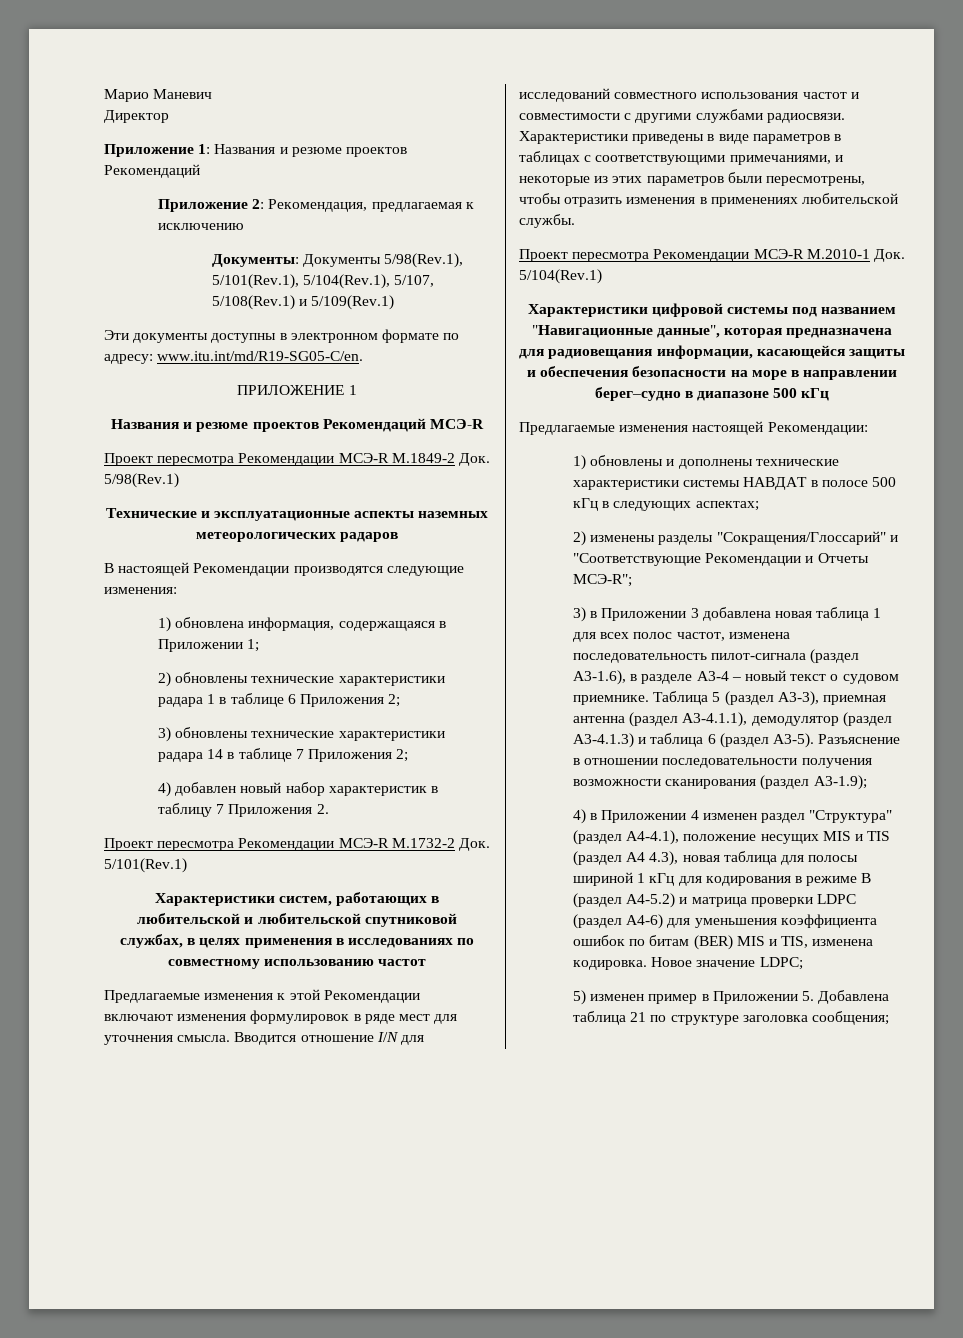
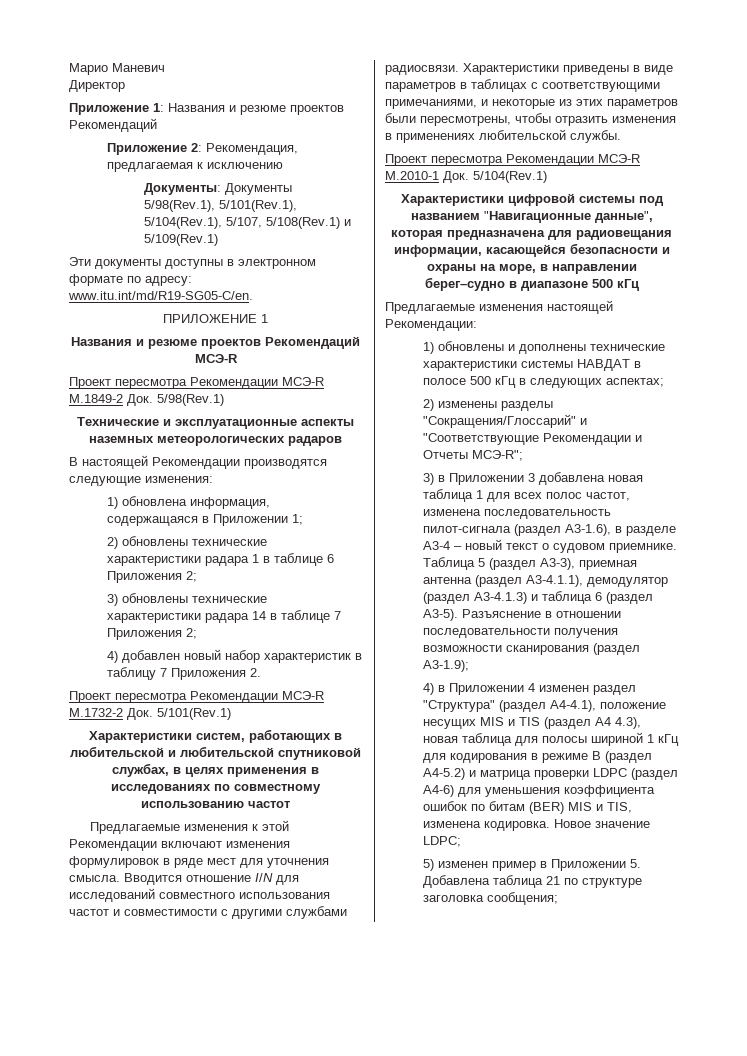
- Характеристики цифровой системы под названием "Навигационные данные", которая предназначена для радиовещания информации, касающейся защиты и обеспечения безопасности на море в направлении берег–судно в диапазоне 500 кГц
+ Характеристики цифровой системы под названием "Навигационные данные", которая предназначена для радиовещания информации, касающейся безопасности и охраны на море, в направлении берег–судно в диапазоне 500 кГц

